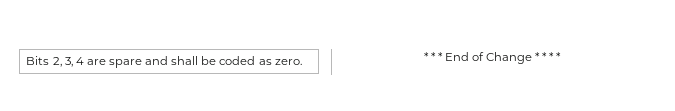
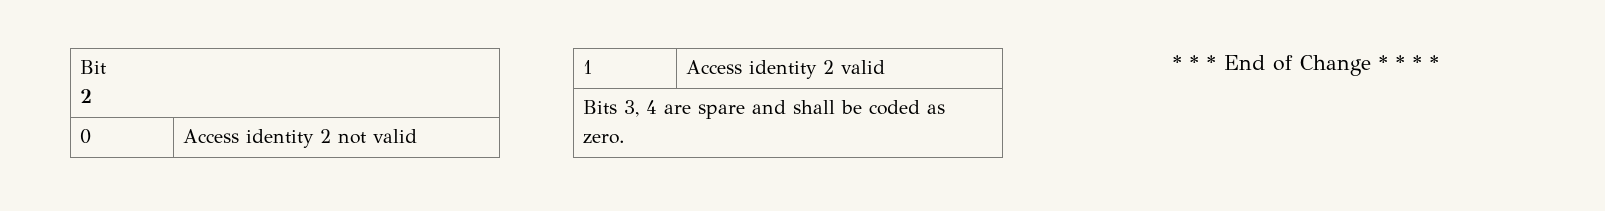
- Bits 2, 3, 4 are spare and shall be coded as zero.
+ Bit
+ 2
+ 0 | Access identity 2 not valid
+ 1 | Access identity 2 valid
+ Bits 3, 4 are spare and shall be coded as zero.

